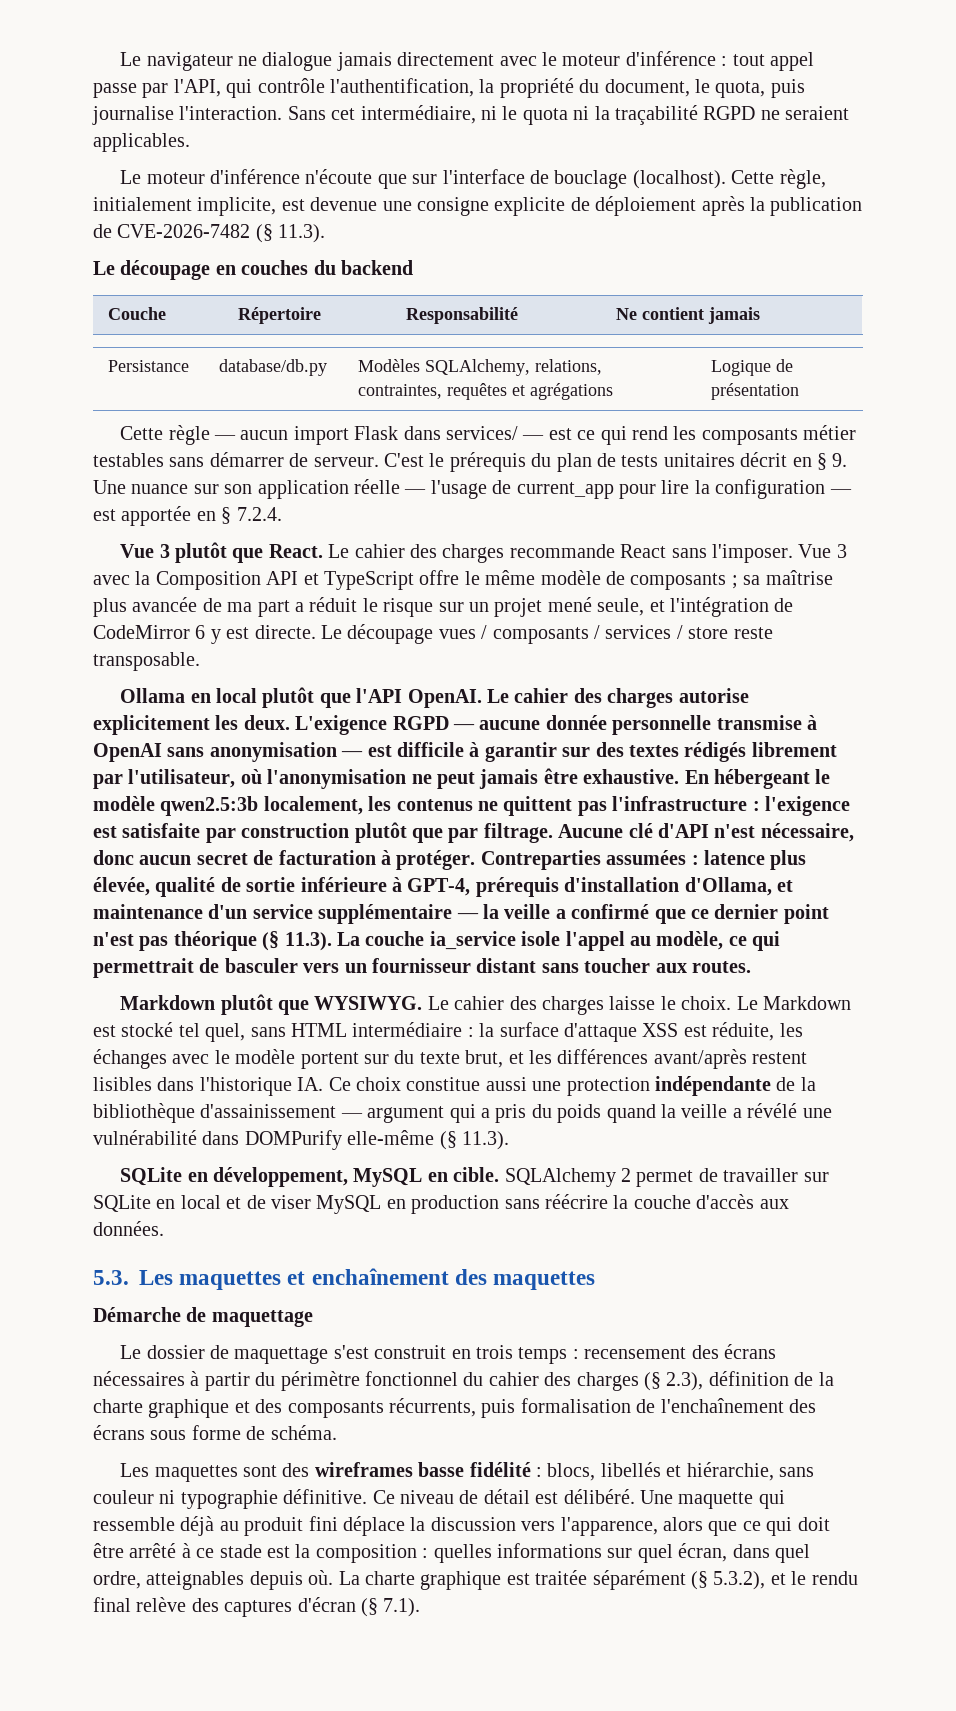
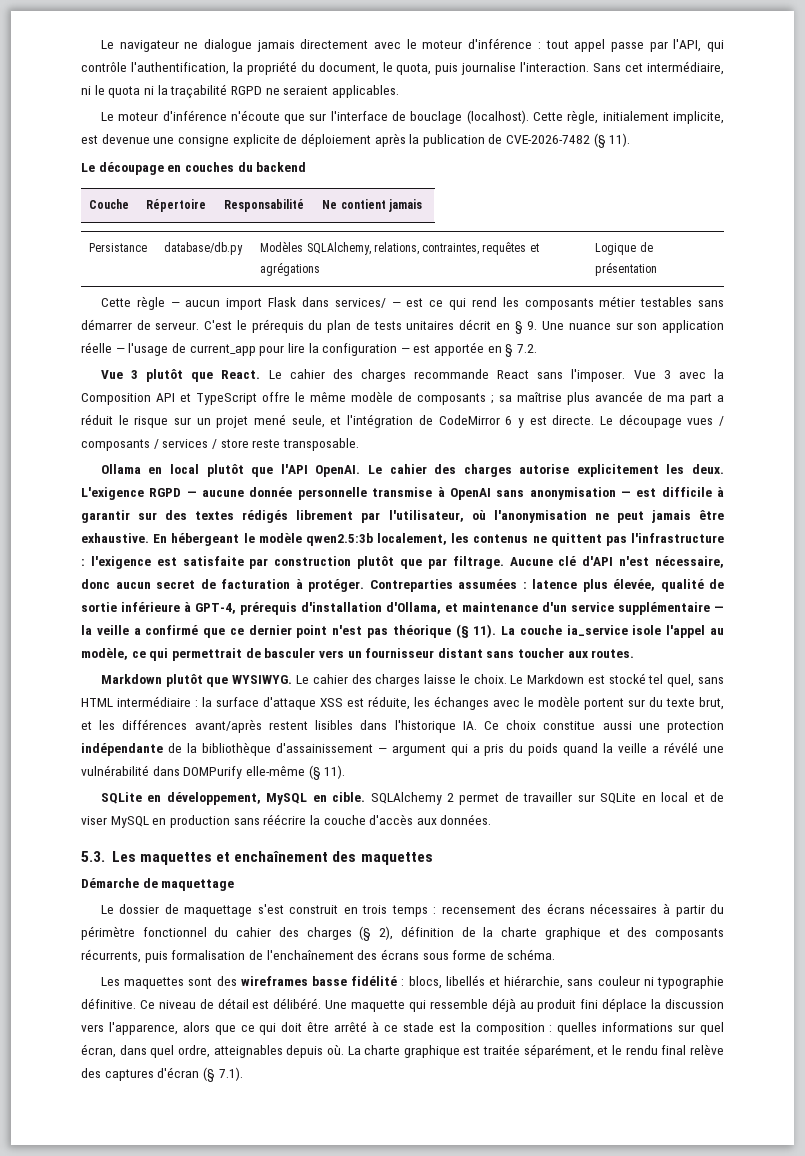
- Cette règle, initialement implicite, est devenue une consigne explicite de déploiement après la publication de CVE-2026-7482 (§ 11.3).
+ Cette règle, initialement implicite, est devenue une consigne explicite de déploiement après la publication de CVE-2026-7482 (§ 11).
- C'est le prérequis du plan de tests unitaires décrit en § 9. Une nuance sur son application réelle — l'usage de current_app pour lire la configuration — est apportée en § 7.2.4.
+ C'est le prérequis du plan de tests unitaires décrit en § 9. Une nuance sur son application réelle — l'usage de current_app pour lire la configuration — est apportée en § 7.2.
- Contreparties assumées : latence plus élevée, qualité de sortie inférieure à GPT-4, prérequis d'installation d'Ollama, et maintenance d'un service supplémentaire — la veille a confirmé que ce dernier point n'est pas théorique (§ 11.3). La couche ia_service isole l'appel au modèle, ce qui permettrait de basculer vers un fournisseur distant sans toucher aux routes.
+ Contreparties assumées : latence plus élevée, qualité de sortie inférieure à GPT-4, prérequis d'installation d'Ollama, et maintenance d'un service supplémentaire — la veille a confirmé que ce dernier point n'est pas théorique (§ 11). La couche ia_service isole l'appel au modèle, ce qui permettrait de basculer vers un fournisseur distant sans toucher aux routes.
- la surface d'attaque XSS est réduite, les échanges avec le modèle portent sur du texte brut, et les différences avant/après restent lisibles dans l'historique IA. Ce choix constitue aussi une protection indépendante de la bibliothèque d'assainissement — argument qui a pris du poids quand la veille a révélé une vulnérabilité dans DOMPurify elle-même (§ 11.3).
+ la surface d'attaque XSS est réduite, les échanges avec le modèle portent sur du texte brut, et les différences avant/après restent lisibles dans l'historique IA. Ce choix constitue aussi une protection indépendante de la bibliothèque d'assainissement — argument qui a pris du poids quand la veille a révélé une vulnérabilité dans DOMPurify elle-même (§ 11).
- Le dossier de maquettage s'est construit en trois temps : recensement des écrans nécessaires à partir du périmètre fonctionnel du cahier des charges (§ 2.3), définition de la charte graphique et des composants récurrents, puis formalisation de l'enchaînement des écrans sous forme de schéma.
+ Le dossier de maquettage s'est construit en trois temps : recensement des écrans nécessaires à partir du périmètre fonctionnel du cahier des charges (§ 2), définition de la charte graphique et des composants récurrents, puis formalisation de l'enchaînement des écrans sous forme de schéma.
- La charte graphique est traitée séparément (§ 5.3.2), et le rendu final relève des captures d'écran (§ 7.1).
+ La charte graphique est traitée séparément, et le rendu final relève des captures d'écran (§ 7.1).

